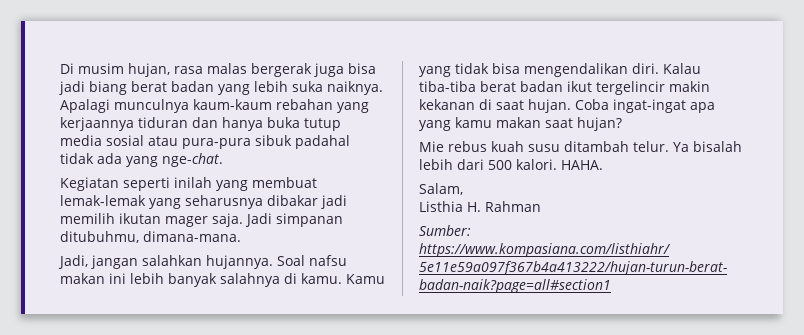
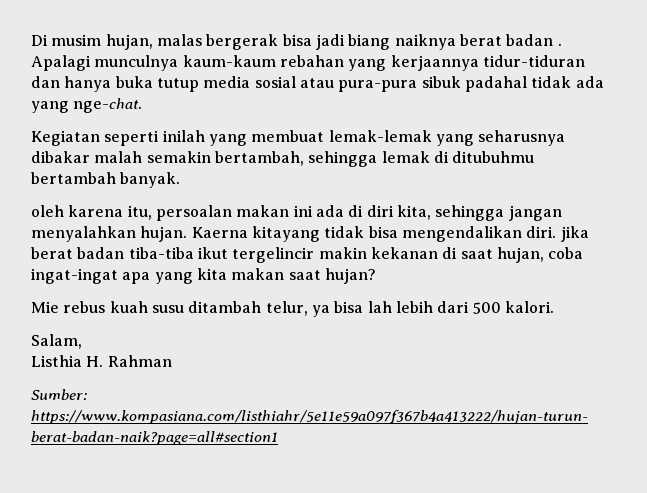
- Di musim hujan, rasa malas bergerak juga bisa jadi biang berat badan yang lebih suka naiknya.
+ Di musim hujan, malas bergerak bisa jadi biang naiknya berat badan .
- Apalagi munculnya kaum-kaum rebahan yang kerjaannya tiduran dan hanya buka tutup media sosial atau pura-pura sibuk padahal tidak ada yang nge-chat.
+ Apalagi munculnya kaum-kaum rebahan yang kerjaannya tidur-tiduran dan hanya buka tutup media sosial atau pura-pura sibuk padahal tidak ada yang nge-chat.
- Kegiatan seperti inilah yang membuat lemak-lemak yang seharusnya dibakar jadi memilih ikutan mager saja. Jadi simpanan ditubuhmu, dimana-mana.
- Jadi, jangan salahkan hujannya. Soal nafsu makan ini lebih banyak salahnya di kamu. Kamu yang tidak bisa mengendalikan diri. Kalau tiba-tiba berat badan ikut tergelincir makin kekanan di saat hujan. Coba ingat-ingat apa yang kamu makan saat hujan?
+ Kegiatan seperti inilah yang membuat lemak-lemak yang seharusnya dibakar malah semakin bertambah, sehingga lemak di ditubuhmu bertambah banyak.
+ oleh karena itu, persoalan makan ini ada di diri kita, sehingga jangan menyalahkan hujan. Kaerna kitayang tidak bisa mengendalikan diri. jika berat badan tiba-tiba ikut tergelincir makin kekanan di saat hujan, coba ingat-ingat apa yang kita makan saat hujan?
- Mie rebus kuah susu ditambah telur. Ya bisalah lebih dari 500 kalori. HAHA.
+ Mie rebus kuah susu ditambah telur, ya bisa lah lebih dari 500 kalori.

